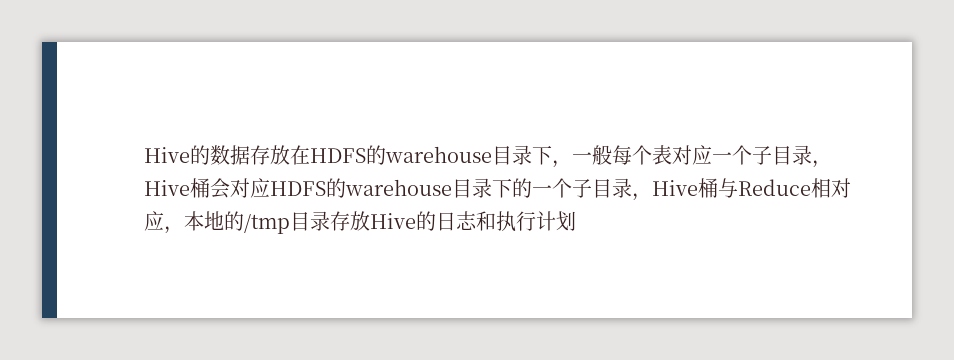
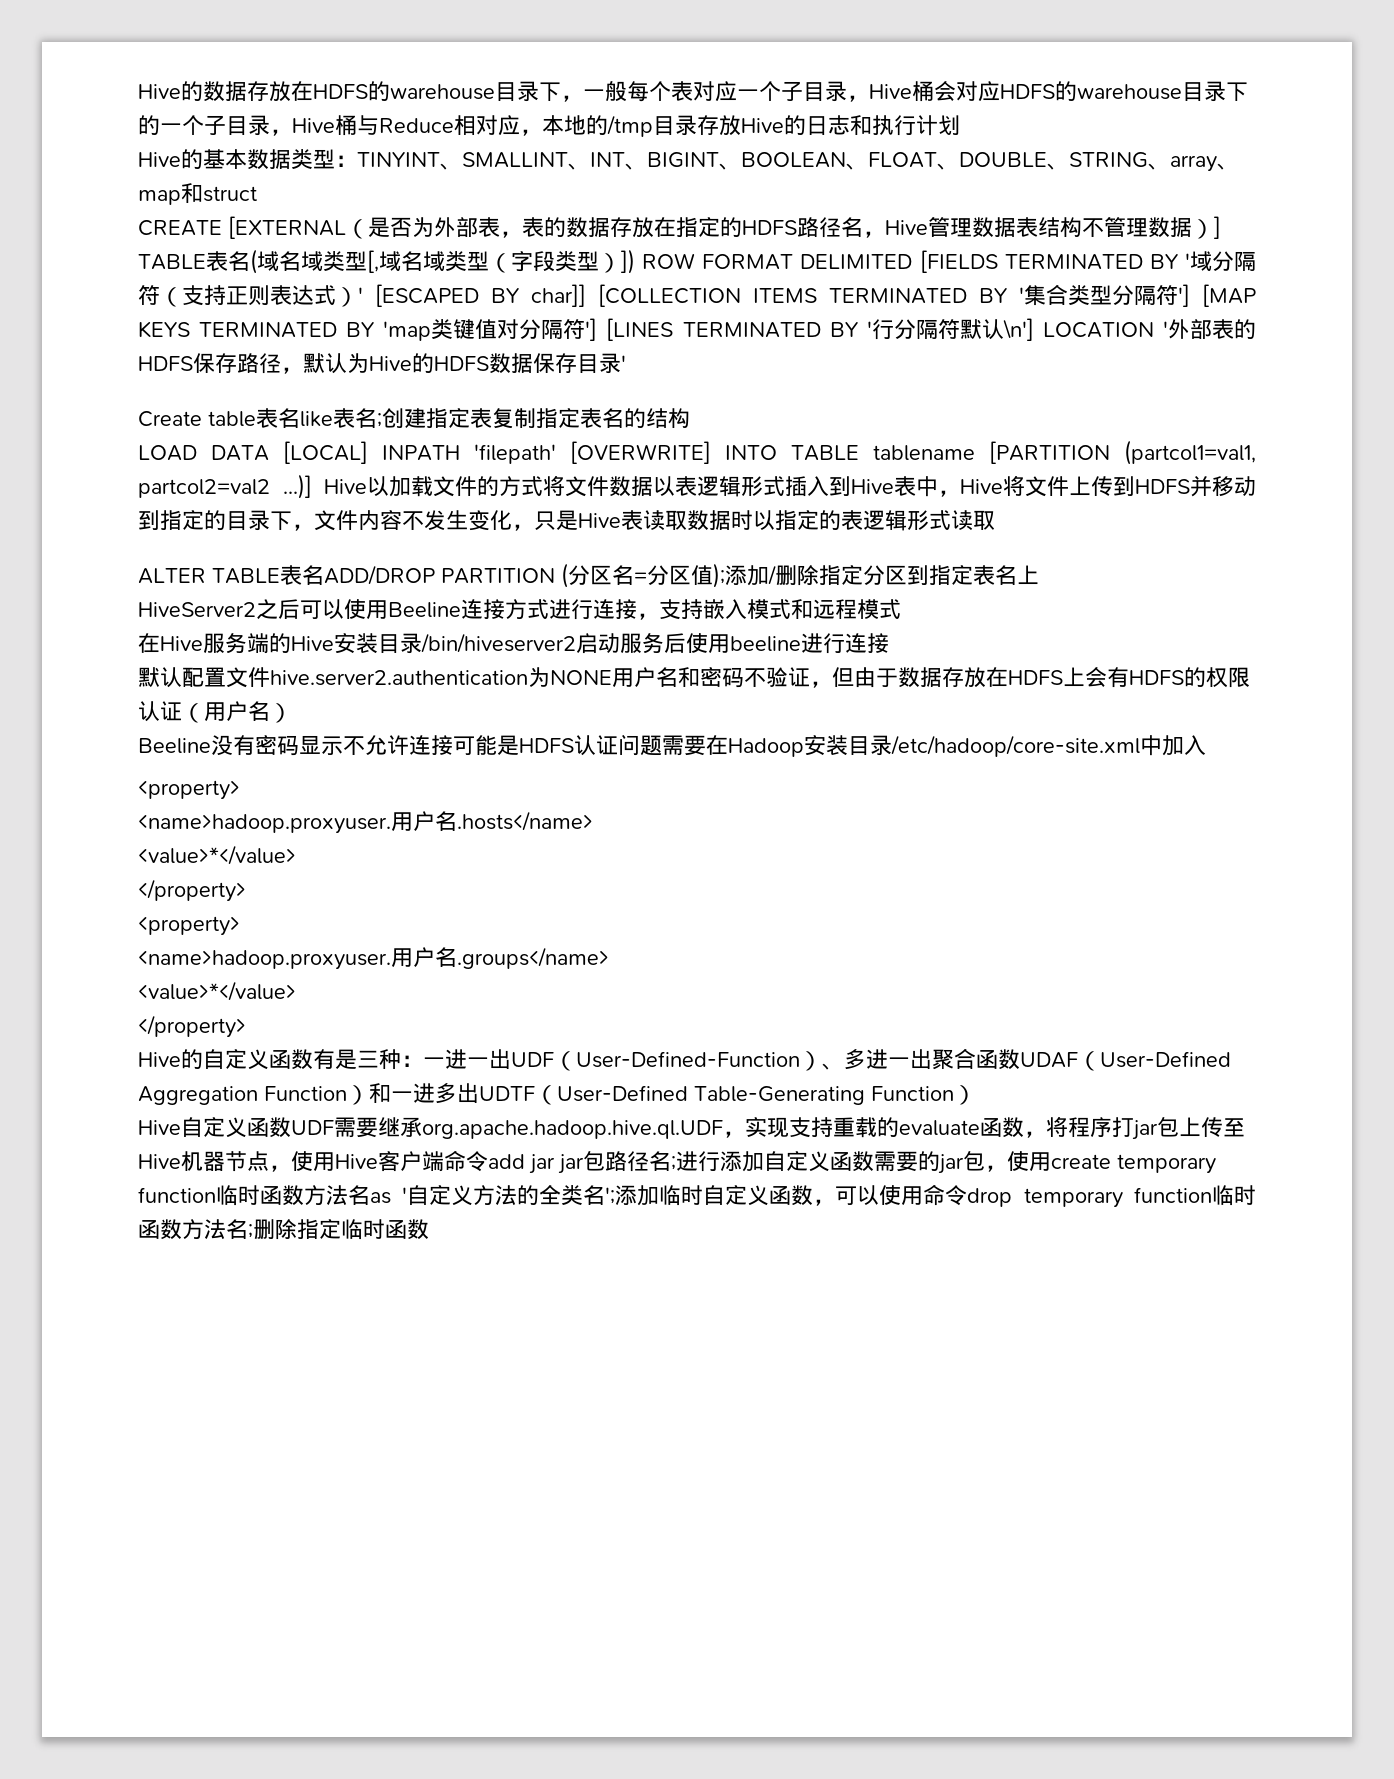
+ Hive的基本数据类型：TINYINT、SMALLINT、INT、BIGINT、BOOLEAN、FLOAT、DOUBLE、STRING、array、map和struct
+ CREATE [EXTERNAL（是否为外部表，表的数据存放在指定的HDFS路径名，Hive管理数据表结构不管理数据）] TABLE表名(域名域类型[,域名域类型（字段类型）]) ROW FORMAT DELIMITED [FIELDS TERMINATED BY '域分隔符（支持正则表达式）' [ESCAPED BY char]] [COLLECTION ITEMS TERMINATED BY '集合类型分隔符'] [MAP KEYS TERMINATED BY 'map类键值对分隔符'] [LINES TERMINATED BY '行分隔符默认\n'] LOCATION '外部表的HDFS保存路径，默认为Hive的HDFS数据保存目录'
+ Create table表名like表名;创建指定表复制指定表名的结构
+ LOAD DATA [LOCAL] INPATH 'filepath' [OVERWRITE] INTO TABLE tablename [PARTITION (partcol1=val1, partcol2=val2 ...)] Hive以加载文件的方式将文件数据以表逻辑形式插入到Hive表中，Hive将文件上传到HDFS并移动到指定的目录下，文件内容不发生变化，只是Hive表读取数据时以指定的表逻辑形式读取
+ ALTER TABLE表名ADD/DROP PARTITION (分区名=分区值);添加/删除指定分区到指定表名上
+ HiveServer2之后可以使用Beeline连接方式进行连接，支持嵌入模式和远程模式
+ 在Hive服务端的Hive安装目录/bin/hiveserver2启动服务后使用beeline进行连接
+ 默认配置文件hive.server2.authentication为NONE用户名和密码不验证，但由于数据存放在HDFS上会有HDFS的权限认证（用户名）
+ Beeline没有密码显示不允许连接可能是HDFS认证问题需要在Hadoop安装目录/etc/hadoop/core-site.xml中加入
+ <property>
+ <name>hadoop.proxyuser.用户名.hosts</name>
+ <value>*</value>
+ </property>
+ <property>
+ <name>hadoop.proxyuser.用户名.groups</name>
+ <value>*</value>
+ </property>
+ Hive的自定义函数有是三种：一进一出UDF（User-Defined-Function）、多进一出聚合函数UDAF（User-Defined Aggregation Function）和一进多出UDTF（User-Defined Table-Generating Function）
+ Hive自定义函数UDF需要继承org.apache.hadoop.hive.ql.UDF，实现支持重载的evaluate函数，将程序打jar包上传至Hive机器节点，使用Hive客户端命令add jar jar包路径名;进行添加自定义函数需要的jar包，使用create temporary function临时函数方法名as '自定义方法的全类名';添加临时自定义函数，可以使用命令drop temporary function临时函数方法名;删除指定临时函数

